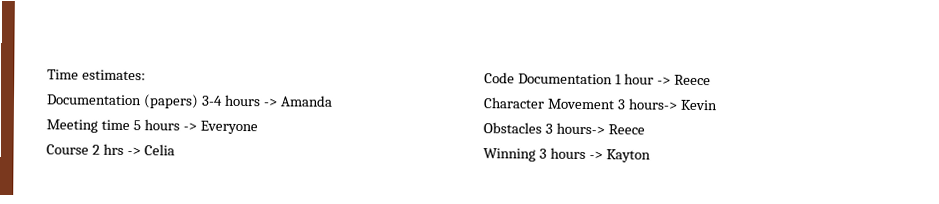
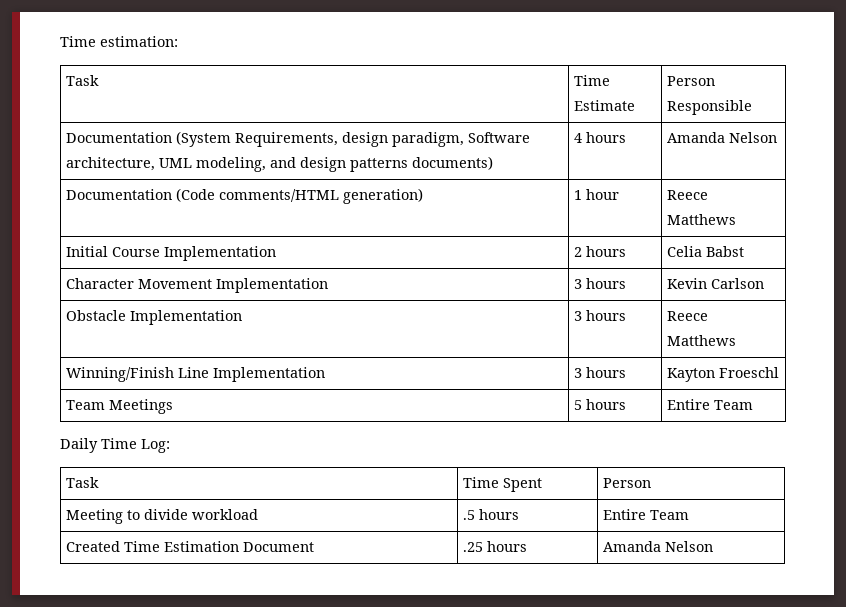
- Time estimates:
- Documentation (papers) 3-4 hours -> Amanda
- Meeting time 5 hours -> Everyone
- Course 2 hrs -> Celia
- Code Documentation 1 hour -> Reece
- Character Movement 3 hours-> Kevin
- Obstacles 3 hours-> Reece
- Winning 3 hours -> Kayton
+ Time estimation:
+ Task | Time Estimate | Person Responsible
+ Documentation (System Requirements, design paradigm, Software architecture, UML modeling, and design patterns documents) | 4 hours | Amanda Nelson
+ Documentation (Code comments/HTML generation) | 1 hour | Reece Matthews
+ Initial Course Implementation | 2 hours | Celia Babst
+ Character Movement Implementation | 3 hours | Kevin Carlson
+ Obstacle Implementation | 3 hours | Reece Matthews
+ Winning/Finish Line Implementation | 3 hours | Kayton Froeschl
+ Team Meetings | 5 hours | Entire Team
+ Daily Time Log:
+ Task | Time Spent | Person
+ Meeting to divide workload | .5 hours | Entire Team
+ Created Time Estimation Document | .25 hours | Amanda Nelson

